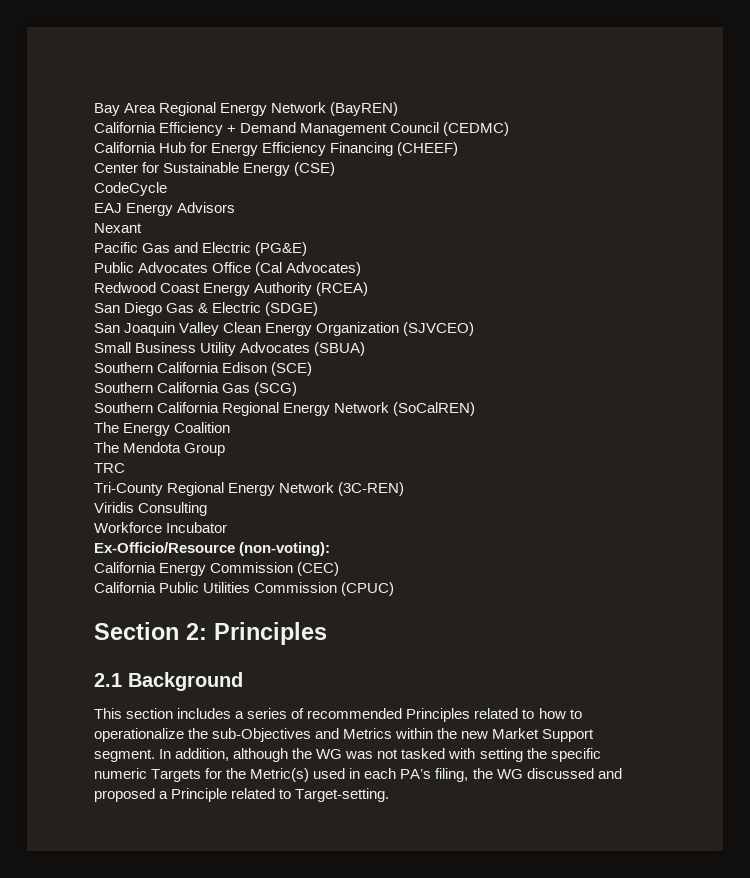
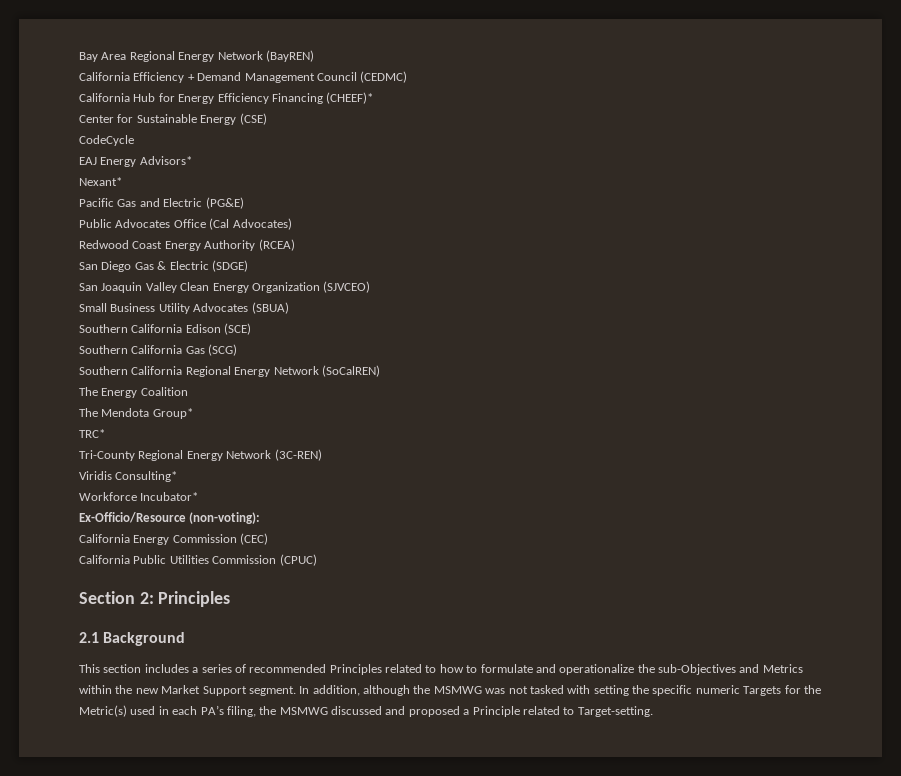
- California Hub for Energy Efficiency Financing (CHEEF)
+ California Hub for Energy Efficiency Financing (CHEEF)*
- EAJ Energy Advisors
- Nexant
+ EAJ Energy Advisors*
+ Nexant*
- The Mendota Group
- TRC
+ The Mendota Group*
+ TRC*
- Viridis Consulting
+ Viridis Consulting*
- Workforce Incubator
+ Workforce Incubator*
- This section includes a series of recommended Principles related to how to operationalize the sub-Objectives and Metrics within the new Market Support segment.
+ This section includes a series of recommended Principles related to how to formulate and operationalize the sub-Objectives and Metrics within the new Market Support segment.
- In addition, although the WG was not tasked with setting the specific numeric Targets for the Metric(s) used in each PA’s filing, the WG discussed and proposed a Principle related to Target-setting.
+ In addition, although the MSMWG was not tasked with setting the specific numeric Targets for the Metric(s) used in each PA’s filing, the MSMWG discussed and proposed a Principle related to Target-setting.

